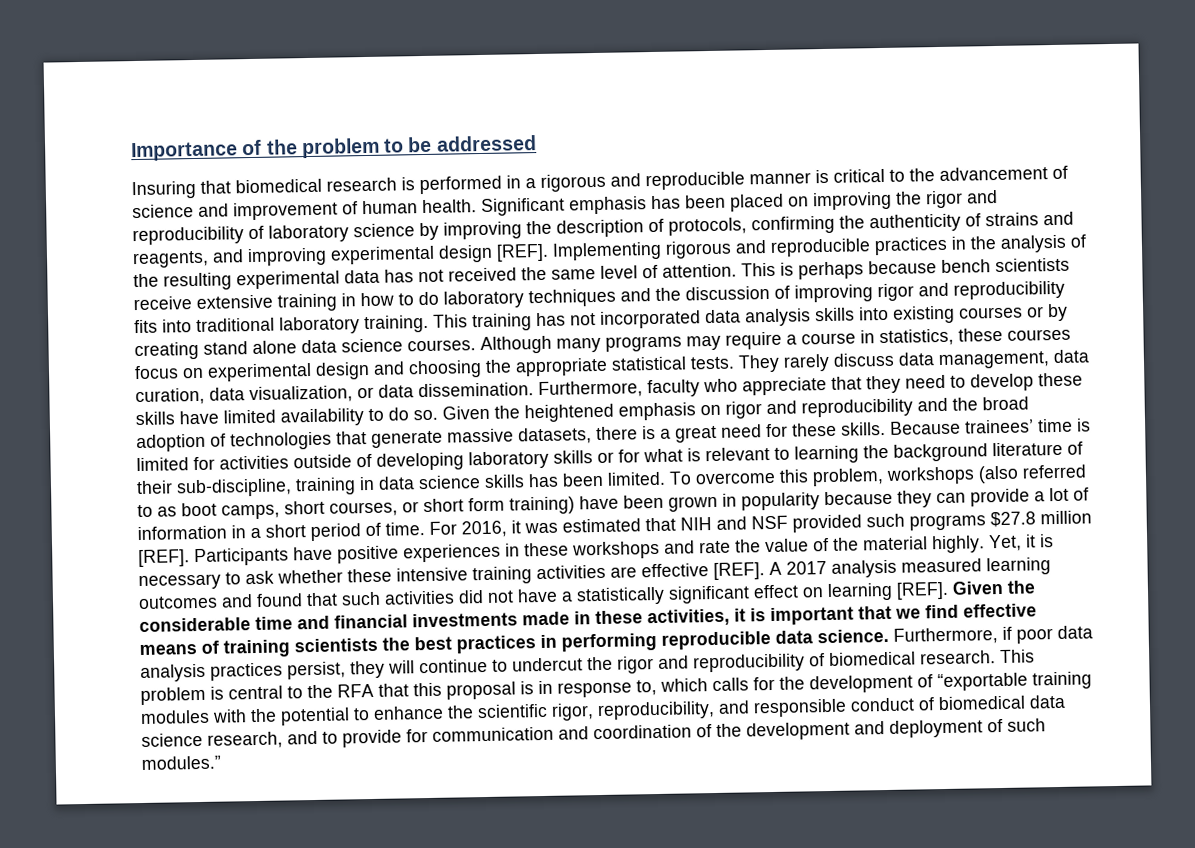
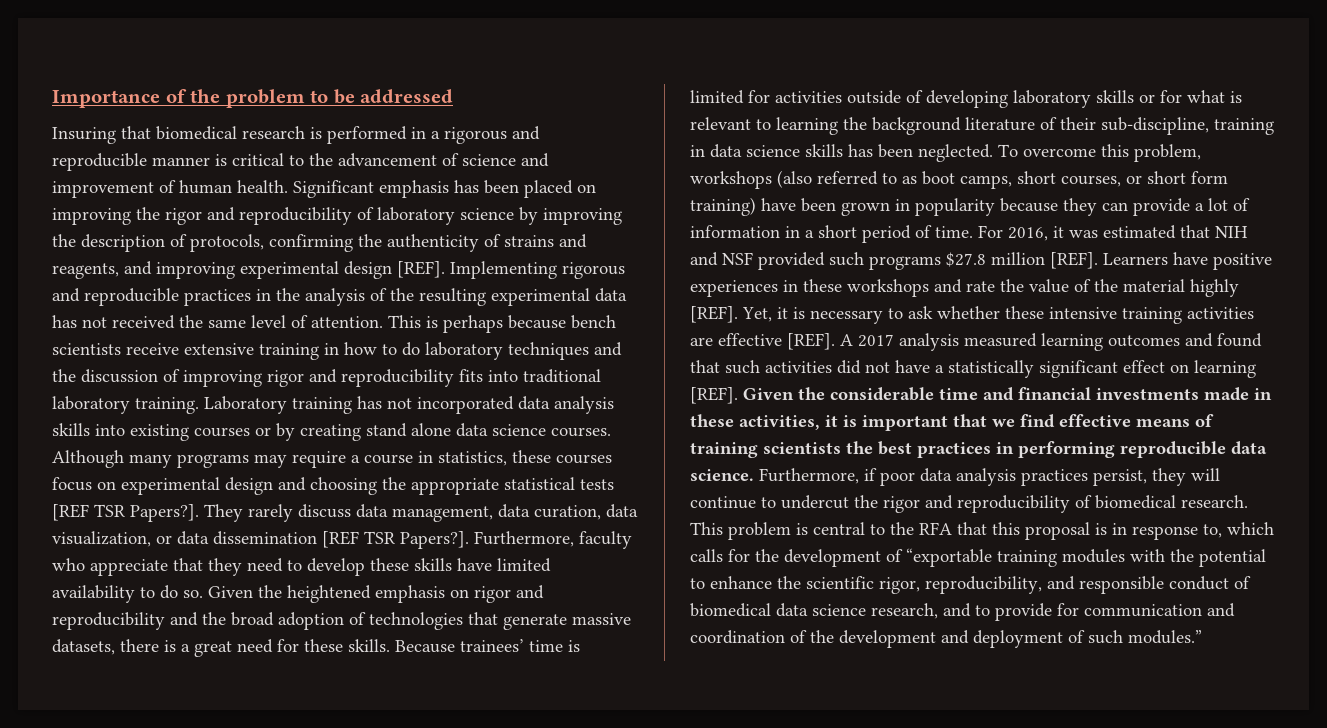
- This training has not incorporated data analysis skills into existing courses or by creating stand alone data science courses.
+ Laboratory training has not incorporated data analysis skills into existing courses or by creating stand alone data science courses.
- Although many programs may require a course in statistics, these courses focus on experimental design and choosing the appropriate statistical tests.
+ Although many programs may require a course in statistics, these courses focus on experimental design and choosing the appropriate statistical tests [REF TSR Papers?].
- They rarely discuss data management, data curation, data visualization, or data dissemination.
+ They rarely discuss data management, data curation, data visualization, or data dissemination [REF TSR Papers?].
- Because trainees’ time is limited for activities outside of developing laboratory skills or for what is relevant to learning the background literature of their sub-discipline, training in data science skills has been limited.
+ Because trainees’ time is limited for activities outside of developing laboratory skills or for what is relevant to learning the background literature of their sub-discipline, training in data science skills has been neglected.
- Participants have positive experiences in these workshops and rate the value of the material highly.
+ Learners have positive experiences in these workshops and rate the value of the material highly [REF].

